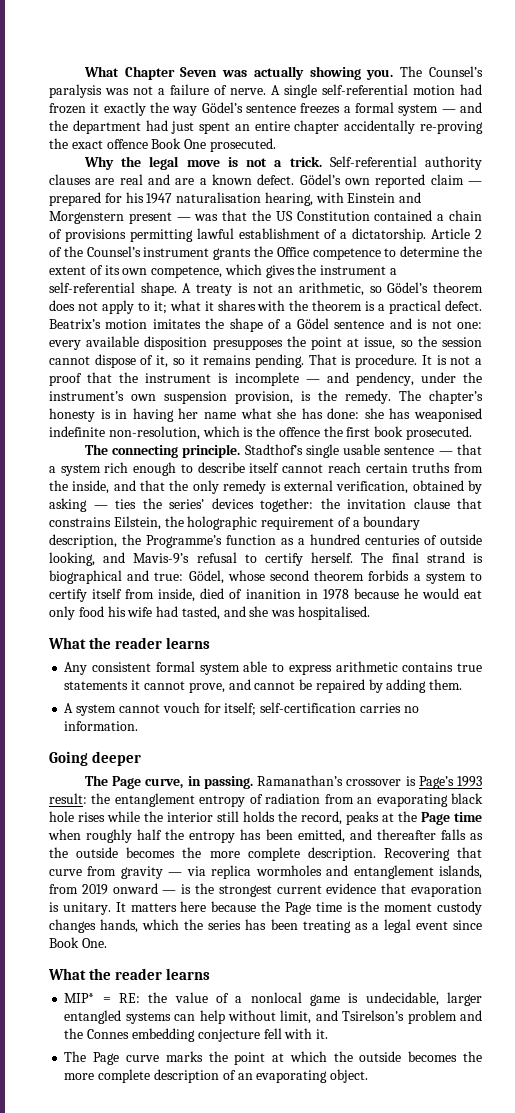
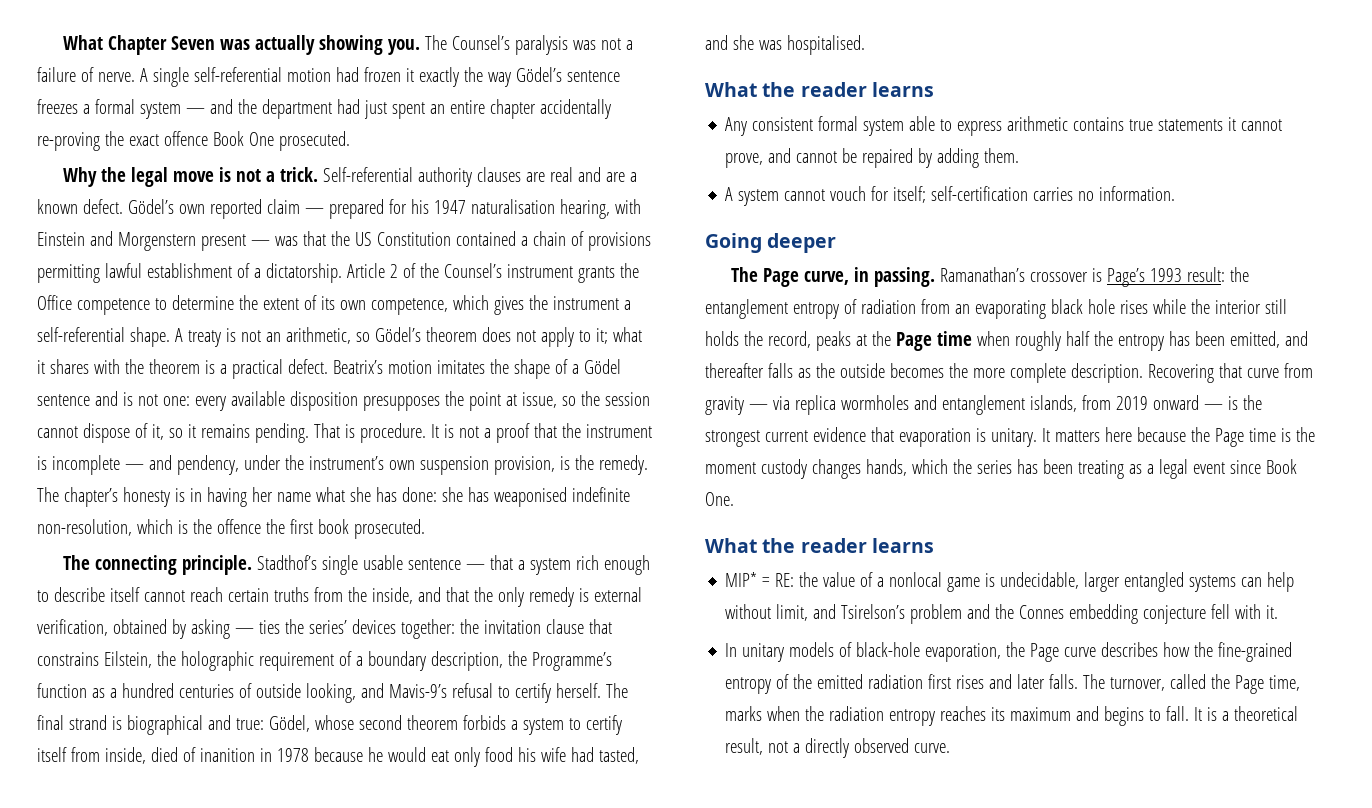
- The Page curve marks the point at which the outside becomes the more complete description of an evaporating object.
+ In unitary models of black-hole evaporation, the Page curve describes how the fine-grained entropy of the emitted radiation first rises and later falls. The turnover, called the Page time, marks when the radiation entropy reaches its maximum and begins to fall. It is a theoretical result, not a directly observed curve.

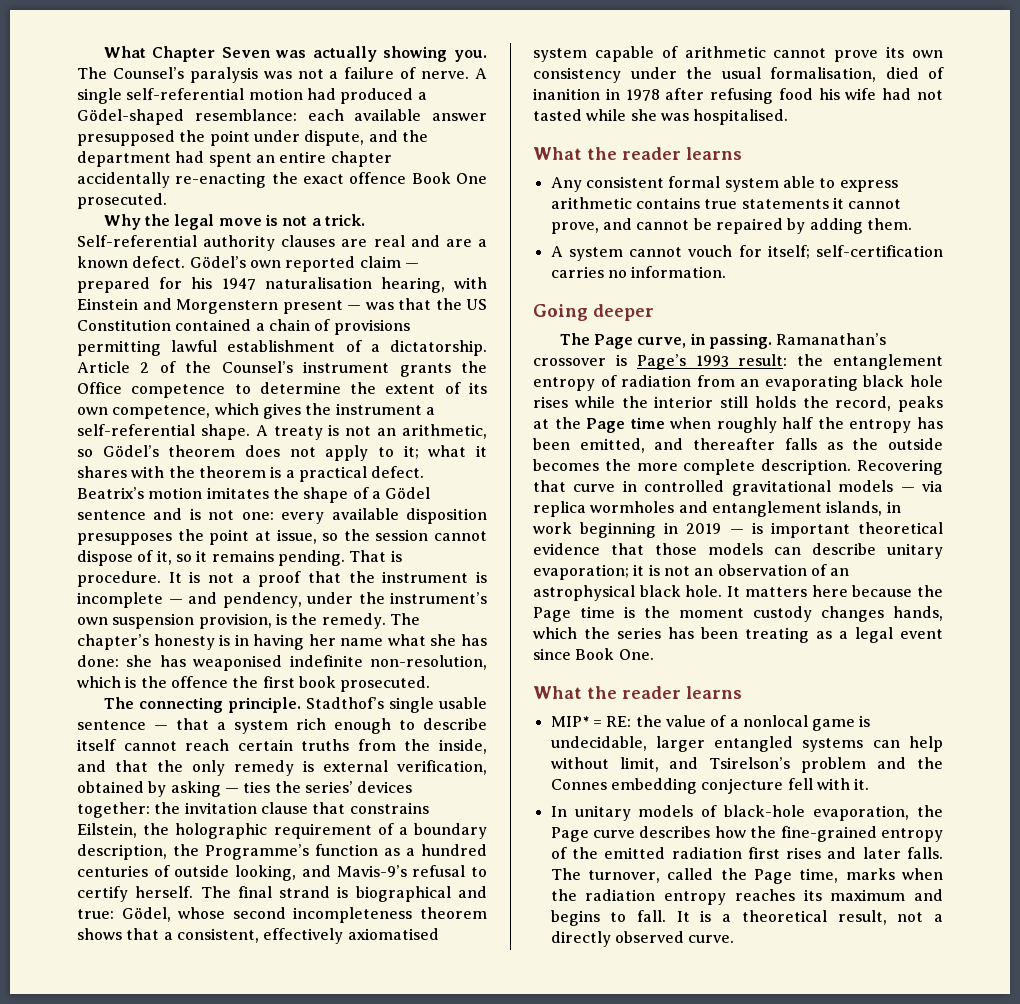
- A single self-referential motion had frozen it exactly the way Gödel’s sentence freezes a formal system — and the department had just spent an entire chapter accidentally re-proving the exact offence Book One prosecuted.
+ A single self-referential motion had produced a Gödel-shaped resemblance: each available answer presupposed the point under dispute, and the department had spent an entire chapter accidentally re-enacting the exact offence Book One prosecuted.
- The final strand is biographical and true: Gödel, whose second theorem forbids a system to certify itself from inside, died of inanition in 1978 because he would eat only food his wife had tasted, and she was hospitalised.
+ The final strand is biographical and true: Gödel, whose second incompleteness theorem shows that a consistent, effectively axiomatised system capable of arithmetic cannot prove its own consistency under the usual formalisation, died of inanition in 1978 after refusing food his wife had not tasted while she was hospitalised.
- Recovering that curve from gravity — via replica wormholes and entanglement islands, from 2019 onward — is the strongest current evidence that evaporation is unitary.
+ Recovering that curve in controlled gravitational models — via replica wormholes and entanglement islands, in work beginning in 2019 — is important theoretical evidence that those models can describe unitary evaporation; it is not an observation of an astrophysical black hole.

